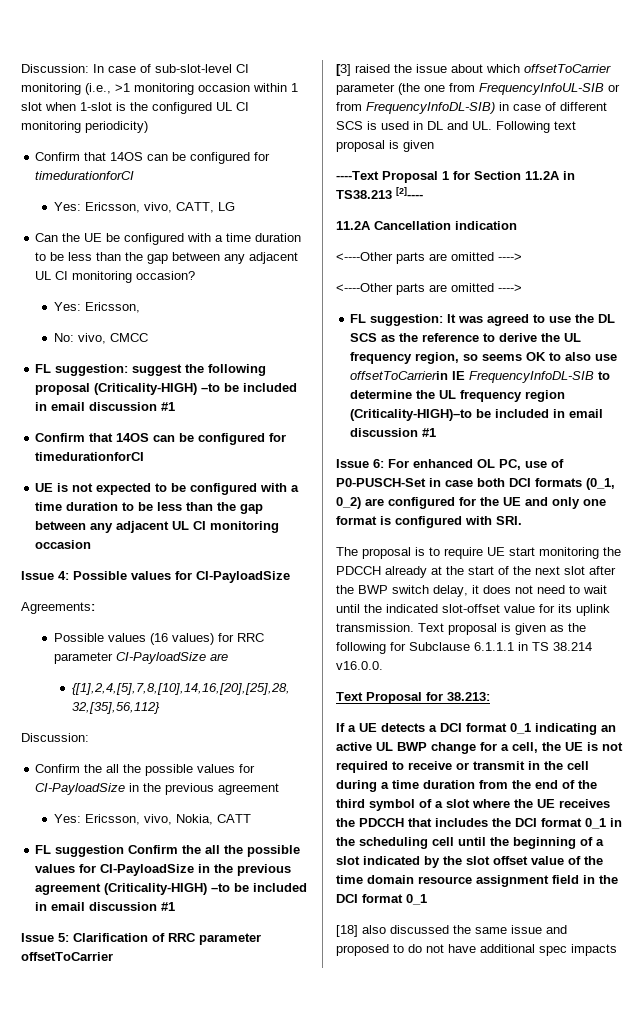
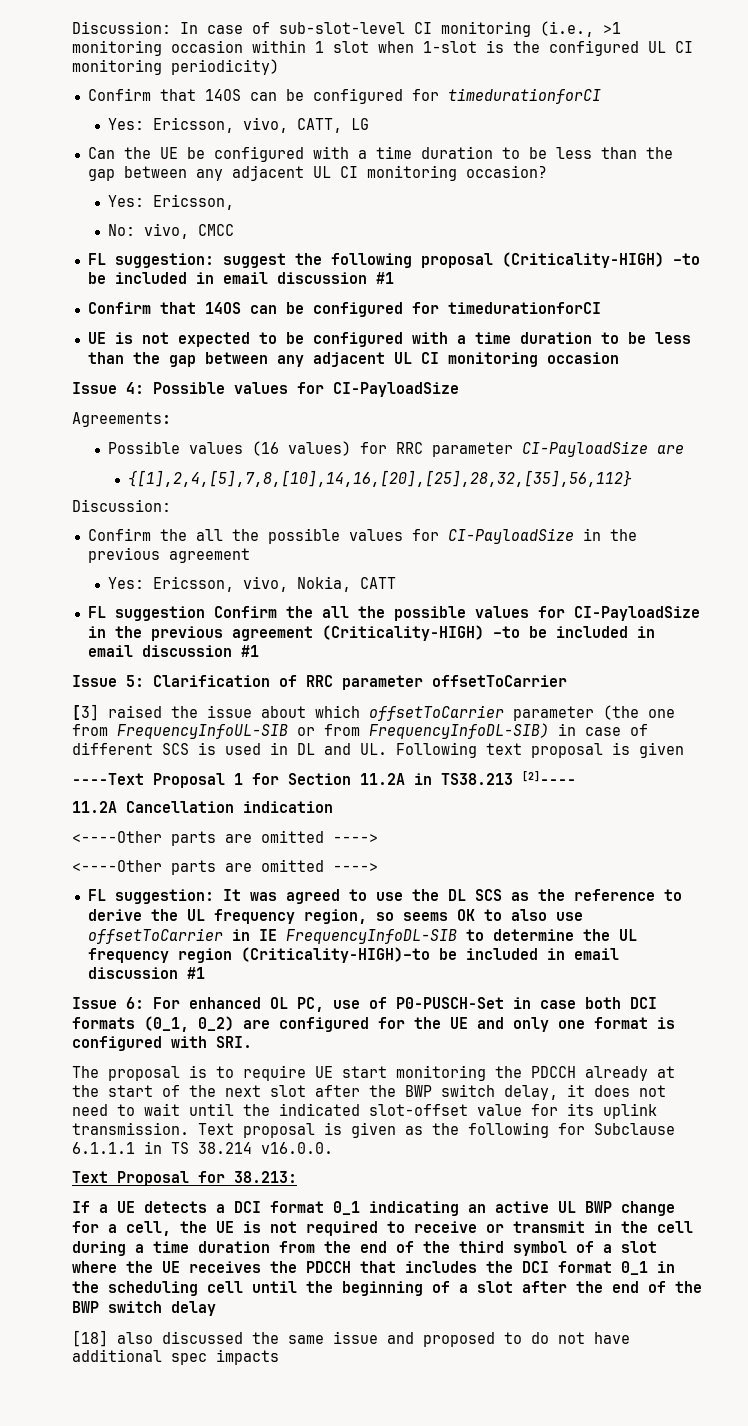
- FL suggestion: It was agreed to use the DL SCS as the reference to derive the UL frequency region, so seems OK to also use offsetToCarrierin IE FrequencyInfoDL-SIB to determine the UL frequency region (Criticality-HIGH)–to be included in email discussion #1
+ FL suggestion: It was agreed to use the DL SCS as the reference to derive the UL frequency region, so seems OK to also use offsetToCarrier in IE FrequencyInfoDL-SIB to determine the UL frequency region (Criticality-HIGH)–to be included in email discussion #1
- If a UE detects a DCI format 0_1 indicating an active UL BWP change for a cell, the UE is not required to receive or transmit in the cell during a time duration from the end of the third symbol of a slot where the UE receives the PDCCH that includes the DCI format 0_1 in the scheduling cell until the beginning of a slot indicated by the slot offset value of the time domain resource assignment field in the DCI format 0_1
+ If a UE detects a DCI format 0_1 indicating an active UL BWP change for a cell, the UE is not required to receive or transmit in the cell during a time duration from the end of the third symbol of a slot where the UE receives the PDCCH that includes the DCI format 0_1 in the scheduling cell until the beginning of a slot after the end of the BWP switch delay

